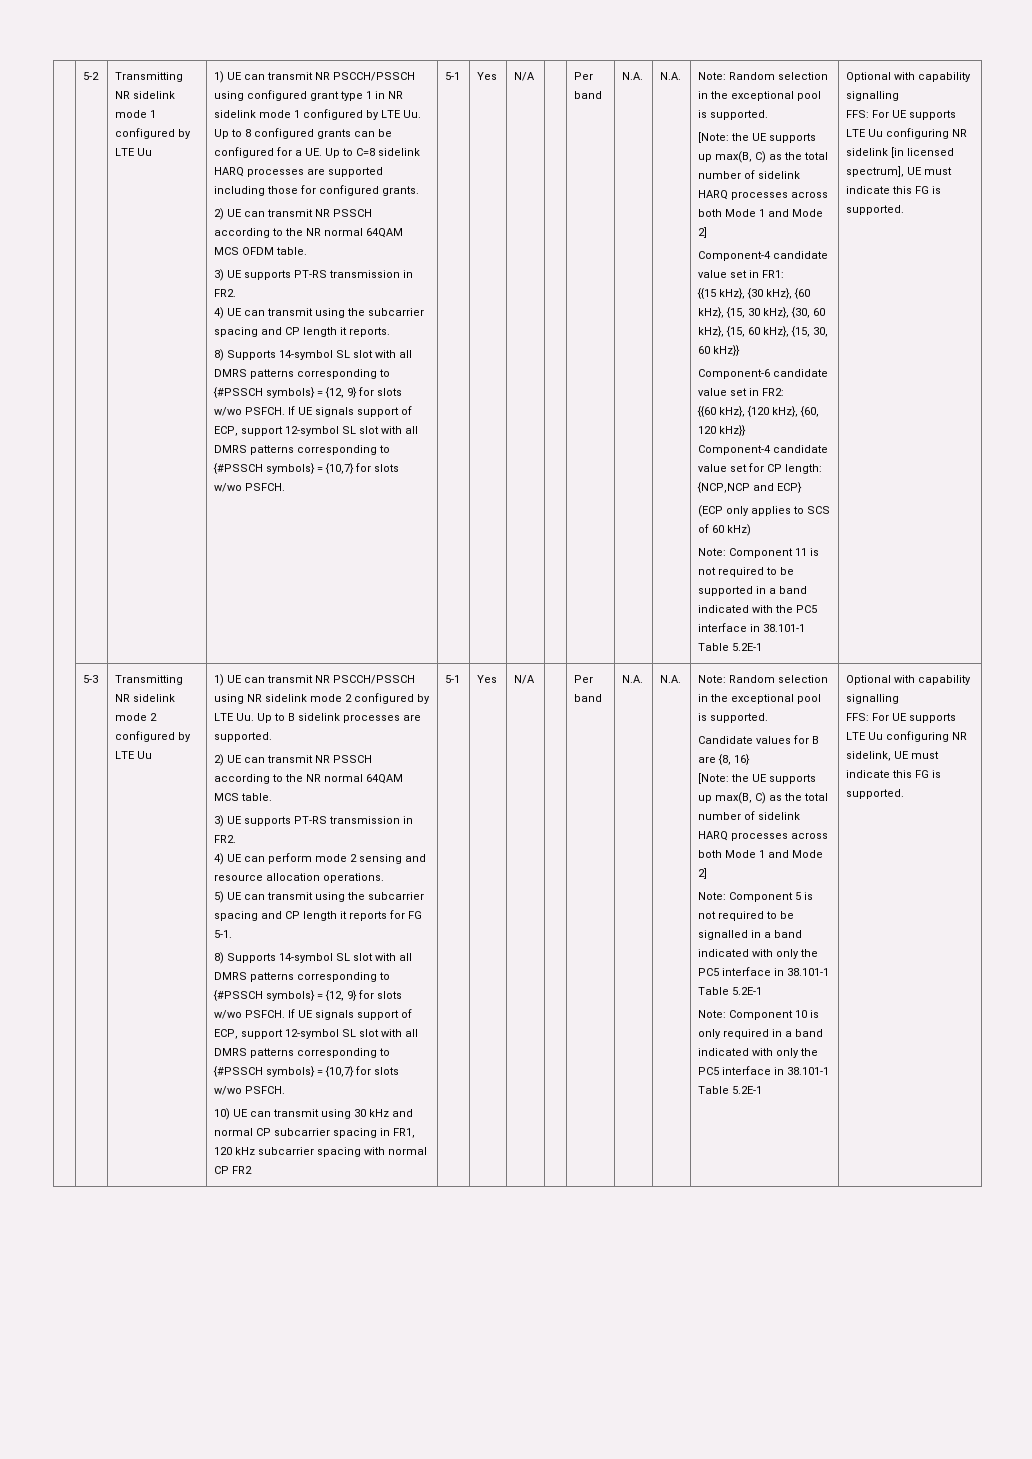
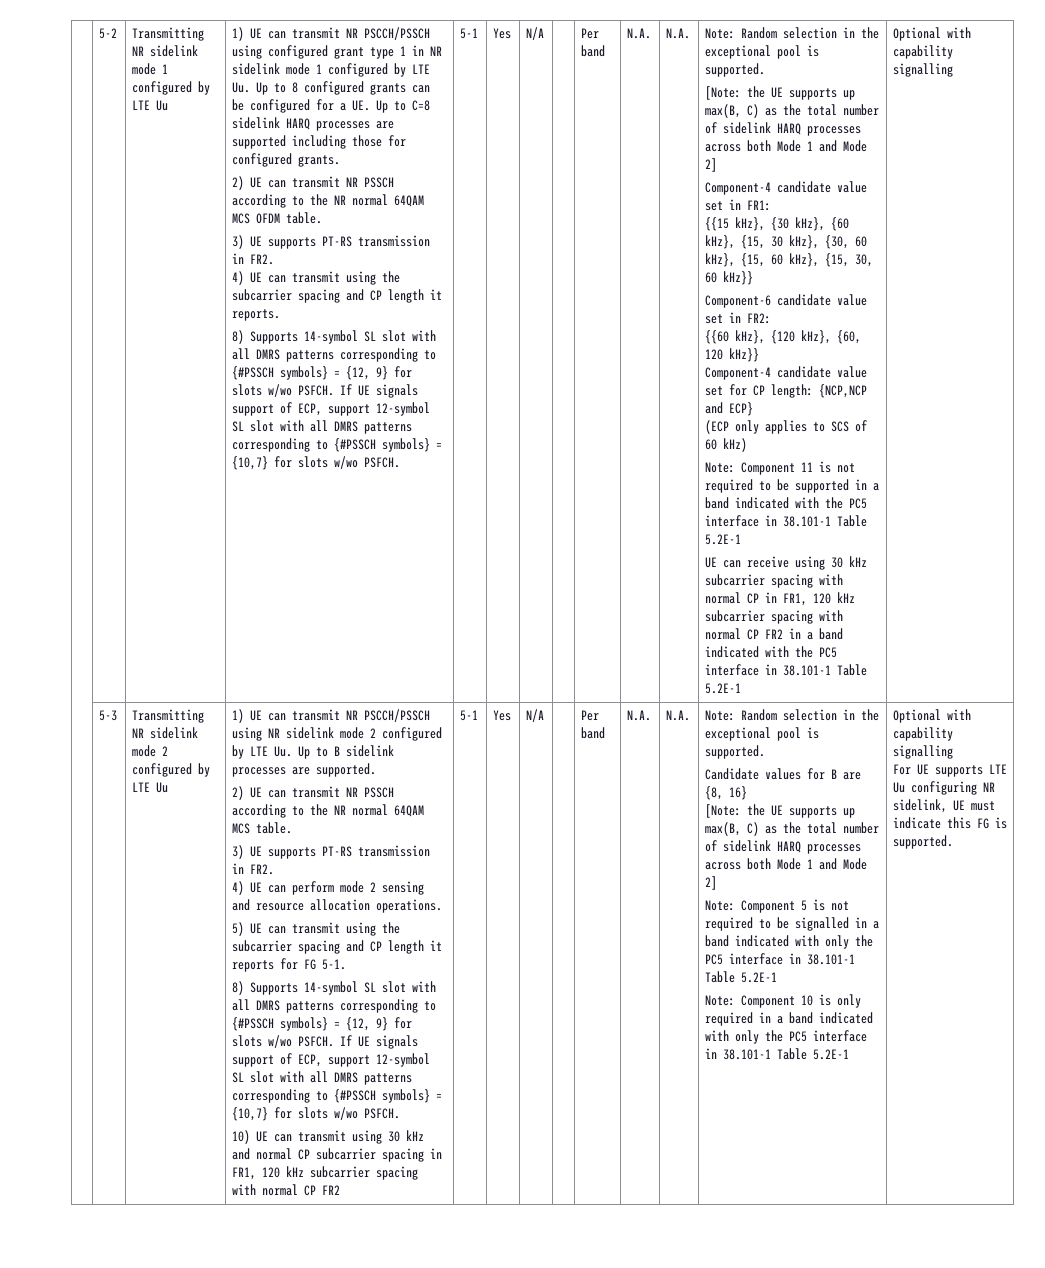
- Note: Component 11 is not required to be supported in a band indicated with the PC5 interface in 38.101-1 Table 5.2E-1 | Optional with capability signalling
- FFS: For UE supports LTE Uu configuring NR sidelink [in licensed spectrum], UE must indicate this FG is supported.
+ Note: Component 11 is not required to be supported in a band indicated with the PC5 interface in 38.101-1 Table 5.2E-1
+ UE can receive using 30 kHz subcarrier spacing with normal CP in FR1, 120 kHz subcarrier spacing with normal CP FR2 in a band indicated with the PC5 interface in 38.101-1 Table 5.2E-1 | Optional with capability signalling
- FFS: For UE supports LTE Uu configuring NR sidelink, UE must indicate this FG is supported.
+ For UE supports LTE Uu configuring NR sidelink, UE must indicate this FG is supported.

